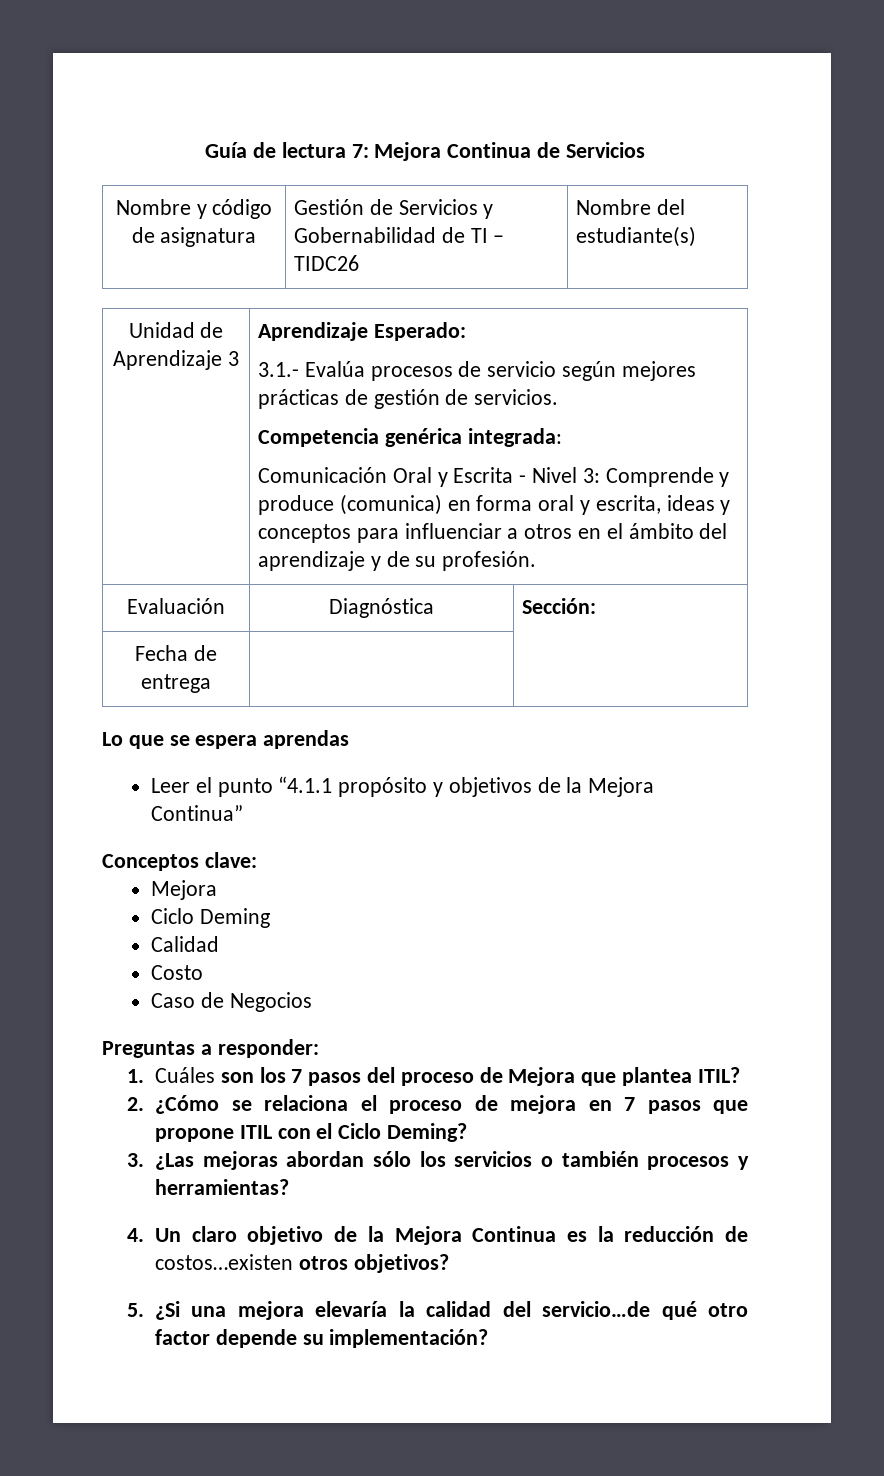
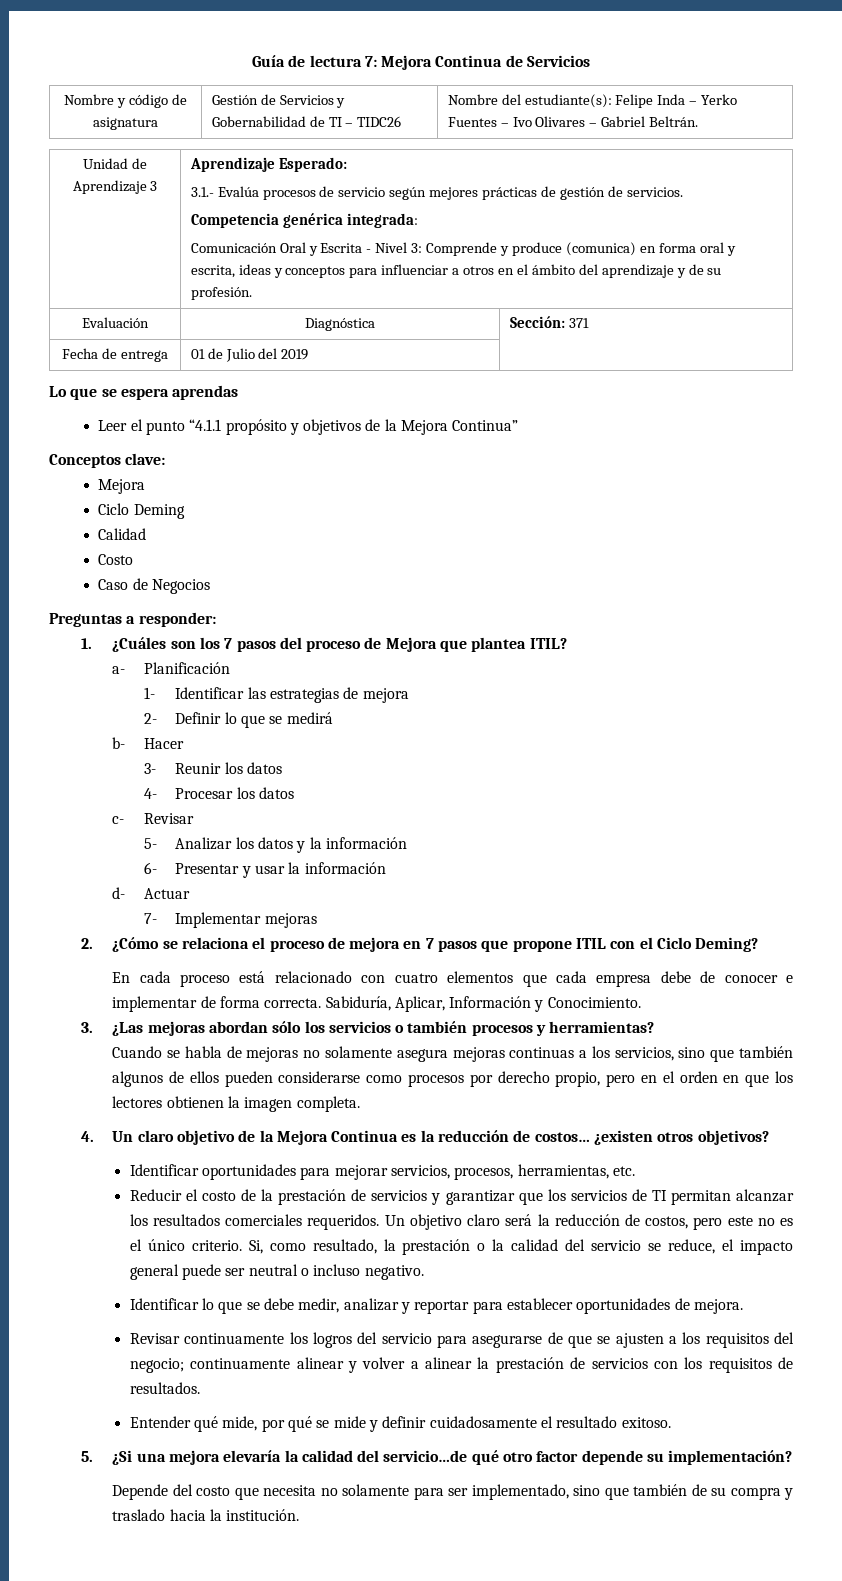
- Nombre y código de asignatura | Gestión de Servicios y Gobernabilidad de TI – TIDC26 | Nombre del estudiante(s)
+ Nombre y código de asignatura | Gestión de Servicios y Gobernabilidad de TI – TIDC26 | Nombre del estudiante(s): Felipe Inda – Yerko Fuentes – Ivo Olivares – Gabriel Beltrán.
- Evaluación | Diagnóstica | Sección:
+ Evaluación | Diagnóstica | Sección: 371
- Fecha de entrega | |
+ Fecha de entrega | 01 de Julio del 2019 |
- 1. Cuáles son los 7 pasos del proceso de Mejora que plantea ITIL?
+ 1. ¿Cuáles son los 7 pasos del proceso de Mejora que plantea ITIL?
+ a- Planificación
+ 1- Identificar las estrategias de mejora
+ 2- Definir lo que se medirá
+ b- Hacer
+ 3- Reunir los datos
+ 4- Procesar los datos
+ c- Revisar
+ 5- Analizar los datos y la información
+ 6- Presentar y usar la información
+ d- Actuar
+ 7- Implementar mejoras
+ En cada proceso está relacionado con cuatro elementos que cada empresa debe de conocer e implementar de forma correcta. Sabiduría, Aplicar, Información y Conocimiento.
+ Cuando se habla de mejoras no solamente asegura mejoras continuas a los servicios, sino que también algunos de ellos pueden considerarse como procesos por derecho propio, pero en el orden en que los lectores obtienen la imagen completa.
- 4. Un claro objetivo de la Mejora Continua es la reducción de costos…existen otros objetivos?
+ 4. Un claro objetivo de la Mejora Continua es la reducción de costos… ¿existen otros objetivos?
+ Identificar oportunidades para mejorar servicios, procesos, herramientas, etc.
+ Reducir el costo de la prestación de servicios y garantizar que los servicios de TI permitan alcanzar los resultados comerciales requeridos. Un objetivo claro será la reducción de costos, pero este no es el único criterio. Si, como resultado, la prestación o la calidad del servicio se reduce, el impacto general puede ser neutral o incluso negativo.
+ Identificar lo que se debe medir, analizar y reportar para establecer oportunidades de mejora.
+ Revisar continuamente los logros del servicio para asegurarse de que se ajusten a los requisitos del negocio; continuamente alinear y volver a alinear la prestación de servicios con los requisitos de resultados.
+ Entender qué mide, por qué se mide y definir cuidadosamente el resultado exitoso.
+ Depende del costo que necesita no solamente para ser implementado, sino que también de su compra y traslado hacia la institución.

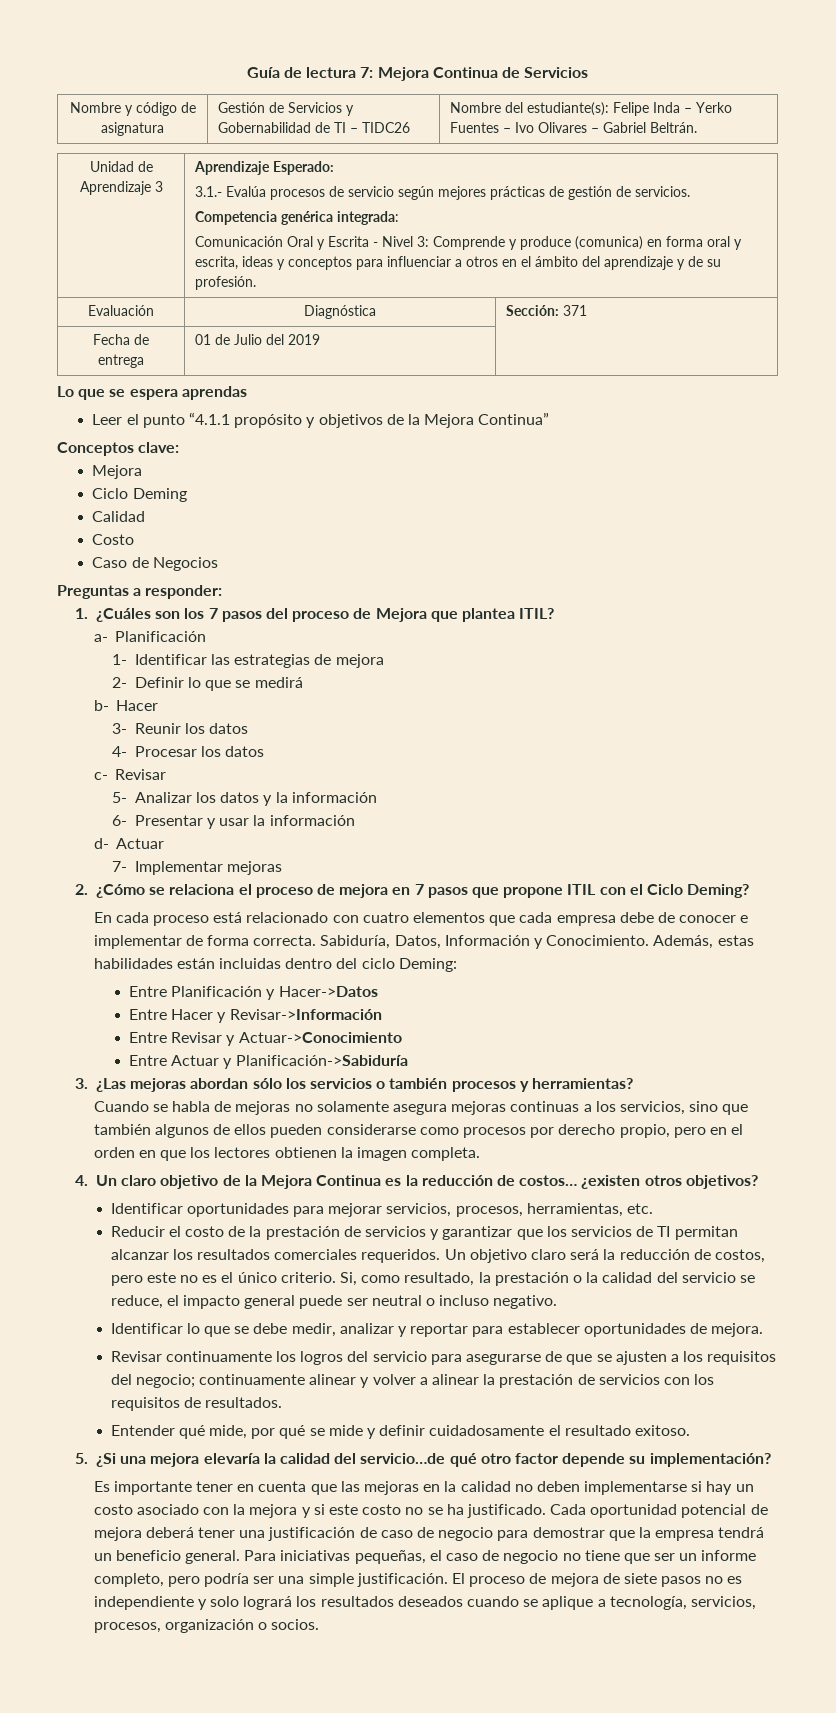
- Sabiduría, Aplicar, Información y Conocimiento.
+ Sabiduría, Datos, Información y Conocimiento. Además, estas habilidades están incluidas dentro del ciclo Deming:
+ Entre Planificación y Hacer->Datos
+ Entre Hacer y Revisar->Información
+ Entre Revisar y Actuar->Conocimiento
+ Entre Actuar y Planificación->Sabiduría
- Depende del costo que necesita no solamente para ser implementado, sino que también de su compra y traslado hacia la institución.
+ Es importante tener en cuenta que las mejoras en la calidad no deben implementarse si hay un costo asociado con la mejora y si este costo no se ha justificado. Cada oportunidad potencial de mejora deberá tener una justificación de caso de negocio para demostrar que la empresa tendrá un beneficio general. Para iniciativas pequeñas, el caso de negocio no tiene que ser un informe completo, pero podría ser una simple justificación. El proceso de mejora de siete pasos no es independiente y solo logrará los resultados deseados cuando se aplique a tecnología, servicios, procesos, organización o socios.

